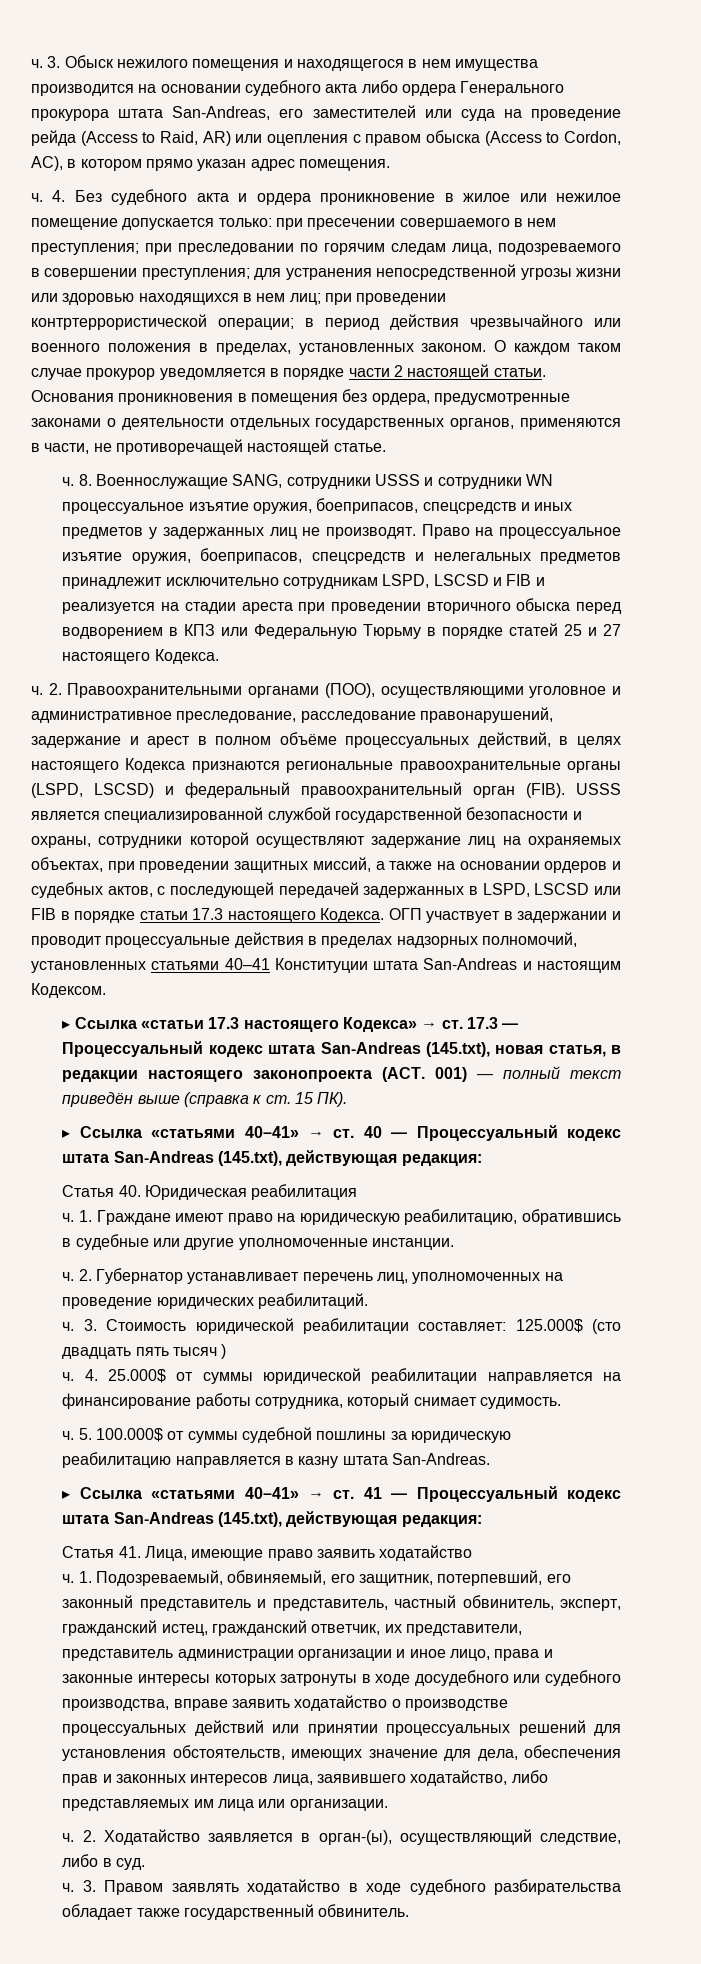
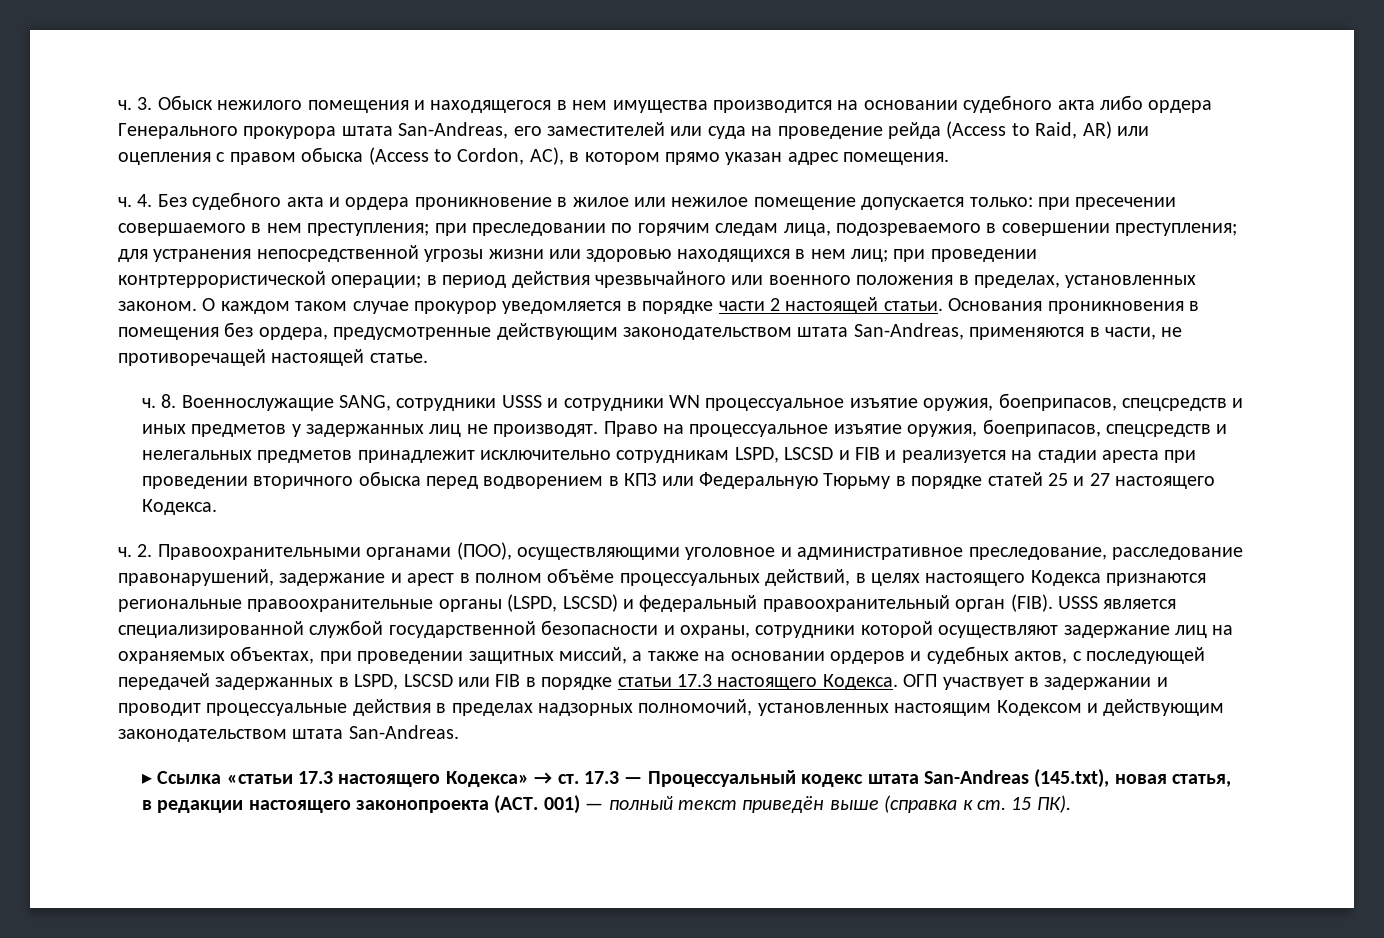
- Основания проникновения в помещения без ордера, предусмотренные законами о деятельности отдельных государственных органов, применяются в части, не противоречащей настоящей статье.
+ Основания проникновения в помещения без ордера, предусмотренные действующим законодательством штата San-Andreas, применяются в части, не противоречащей настоящей статье.
- ОГП участвует в задержании и проводит процессуальные действия в пределах надзорных полномочий, установленных статьями 40–41 Конституции штата San-Andreas и настоящим Кодексом.
+ ОГП участвует в задержании и проводит процессуальные действия в пределах надзорных полномочий, установленных настоящим Кодексом и действующим законодательством штата San-Andreas.
- ▸ Ссылка «статьями 40–41» → ст. 40 — Процессуальный кодекс штата San-Andreas (145.txt), действующая редакция:
- Статья 40. Юридическая реабилитация
- ч. 1. Граждане имеют право на юридическую реабилитацию, обратившись в судебные или другие уполномоченные инстанции.
- ч. 2. Губернатор устанавливает перечень лиц, уполномоченных на проведение юридических реабилитаций.
- ч. 3. Стоимость юридической реабилитации составляет: 125.000$ (сто двадцать пять тысяч )
- ч. 4. 25.000$ от суммы юридической реабилитации направляется на финансирование работы сотрудника, который снимает судимость.
- ч. 5. 100.000$ от суммы судебной пошлины за юридическую реабилитацию направляется в казну штата San-Andreas.
- ▸ Ссылка «статьями 40–41» → ст. 41 — Процессуальный кодекс штата San-Andreas (145.txt), действующая редакция:
- Статья 41. Лица, имеющие право заявить ходатайство
- ч. 1. Подозреваемый, обвиняемый, его защитник, потерпевший, его законный представитель и представитель, частный обвинитель, эксперт, гражданский истец, гражданский ответчик, их представители, представитель администрации организации и иное лицо, права и законные интересы которых затронуты в ходе досудебного или судебного производства, вправе заявить ходатайство о производстве процессуальных действий или принятии процессуальных решений для установления обстоятельств, имеющих значение для дела, обеспечения прав и законных интересов лица, заявившего ходатайство, либо представляемых им лица или организации.
- ч. 2. Ходатайство заявляется в орган-(ы), осуществляющий следствие, либо в суд.
- ч. 3. Правом заявлять ходатайство в ходе судебного разбирательства обладает также государственный обвинитель.

